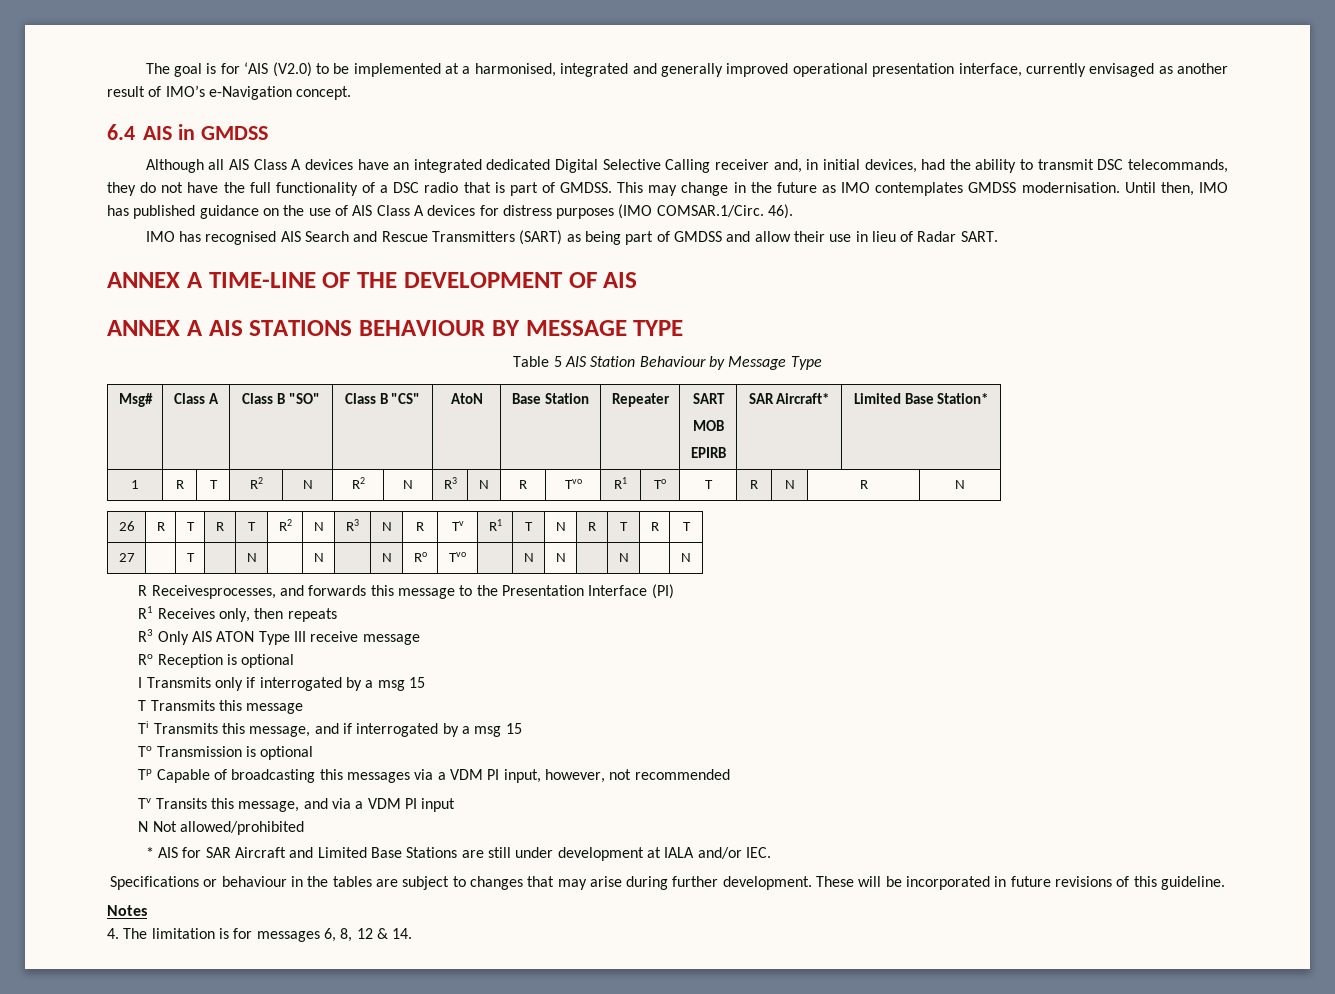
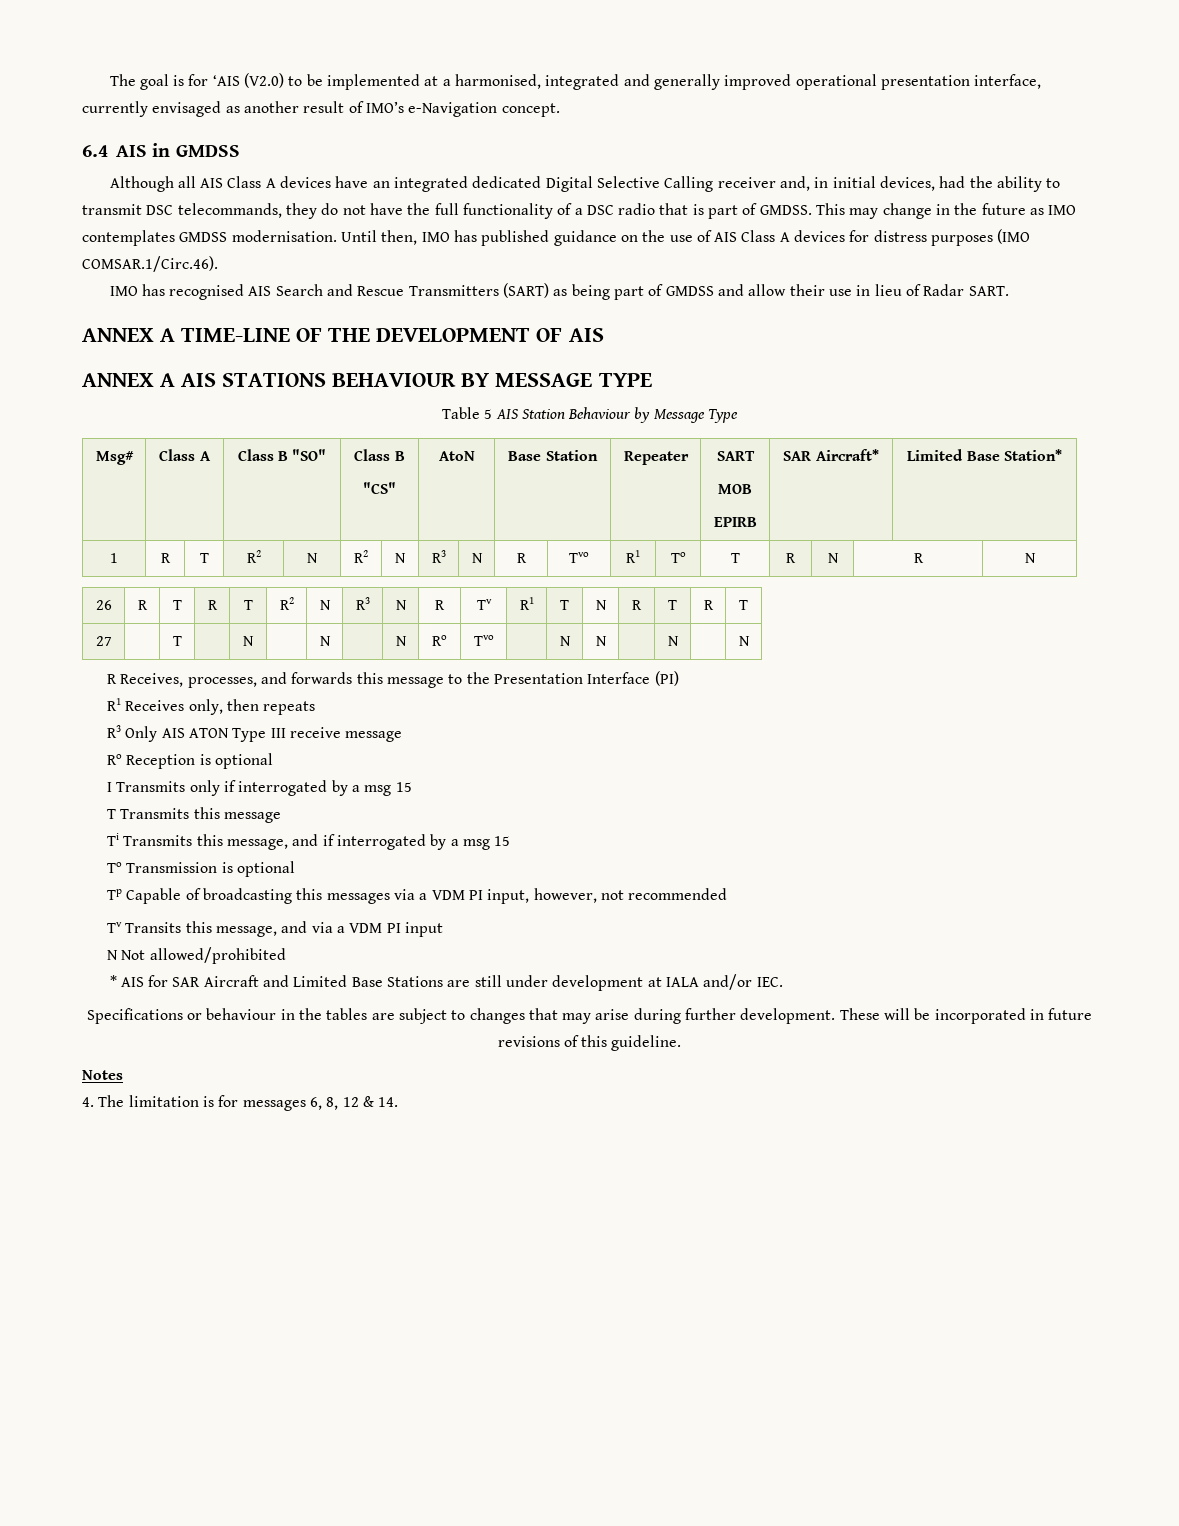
- Until then, IMO has published guidance on the use of AIS Class A devices for distress purposes (IMO COMSAR.1/Circ. 46).
+ Until then, IMO has published guidance on the use of AIS Class A devices for distress purposes (IMO COMSAR.1/Circ.46).
- Msg# | Class A | Class B "SO" | Class B "CS" | AtoN | Base Station | Repeater | SART
+ Msg# | Class A | Class B "SO" | Class B
+ "CS" | AtoN | Base Station | Repeater | SART
- R Receivesprocesses, and forwards this message to the Presentation Interface (PI)
+ R Receives, processes, and forwards this message to the Presentation Interface (PI)

